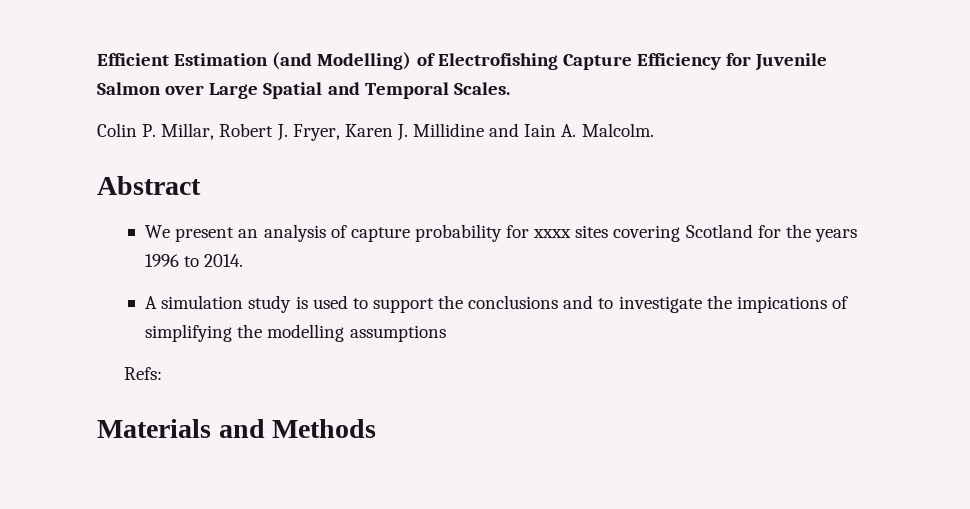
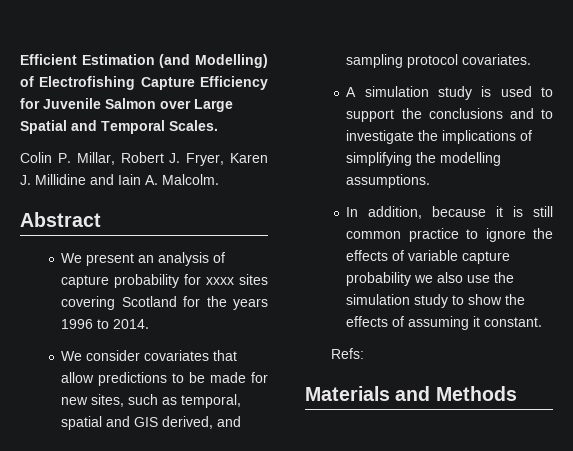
+ We consider covariates that allow predictions to be made for new sites, such as temporal, spatial and GIS derived, and sampling protocol covariates.
- A simulation study is used to support the conclusions and to investigate the impications of simplifying the modelling assumptions
+ A simulation study is used to support the conclusions and to investigate the implications of simplifying the modelling assumptions.
+ In addition, because it is still common practice to ignore the effects of variable capture probability we also use the simulation study to show the effects of assuming it constant.

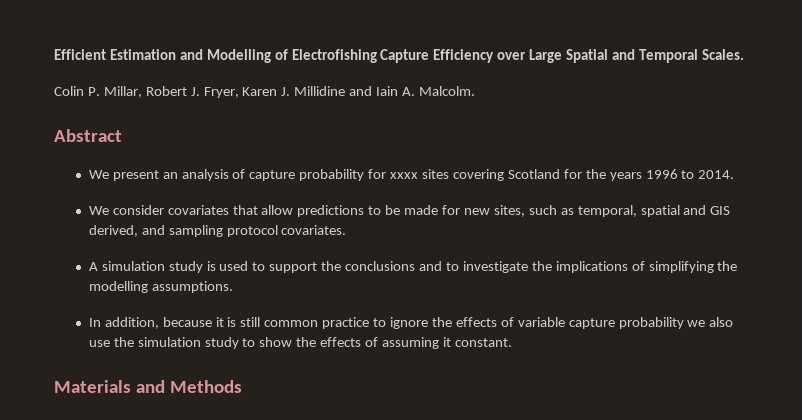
- Efficient Estimation (and Modelling) of Electrofishing Capture Efficiency for Juvenile Salmon over Large Spatial and Temporal Scales.
+ Efficient Estimation and Modelling of Electrofishing Capture Efficiency over Large Spatial and Temporal Scales.
- Refs:

